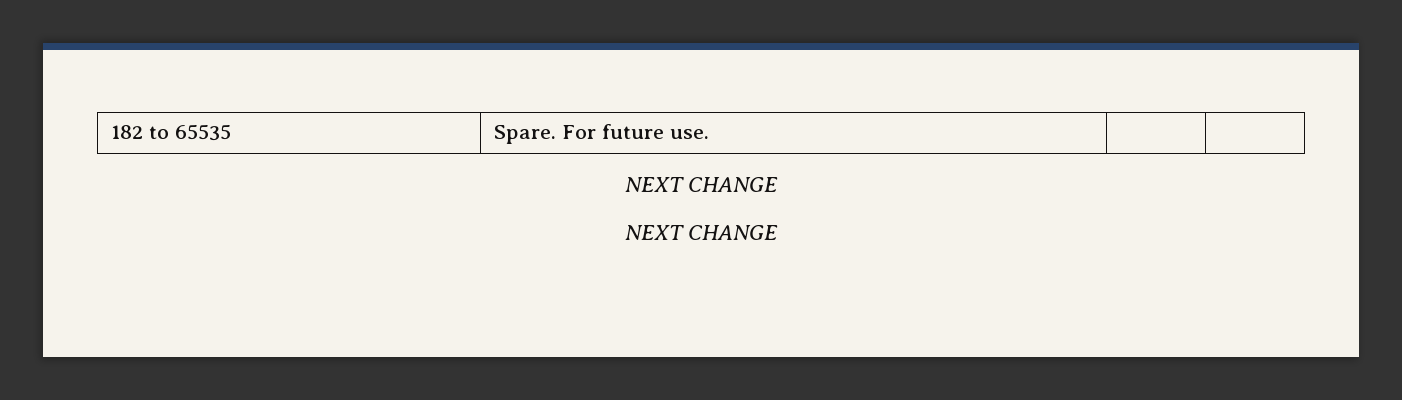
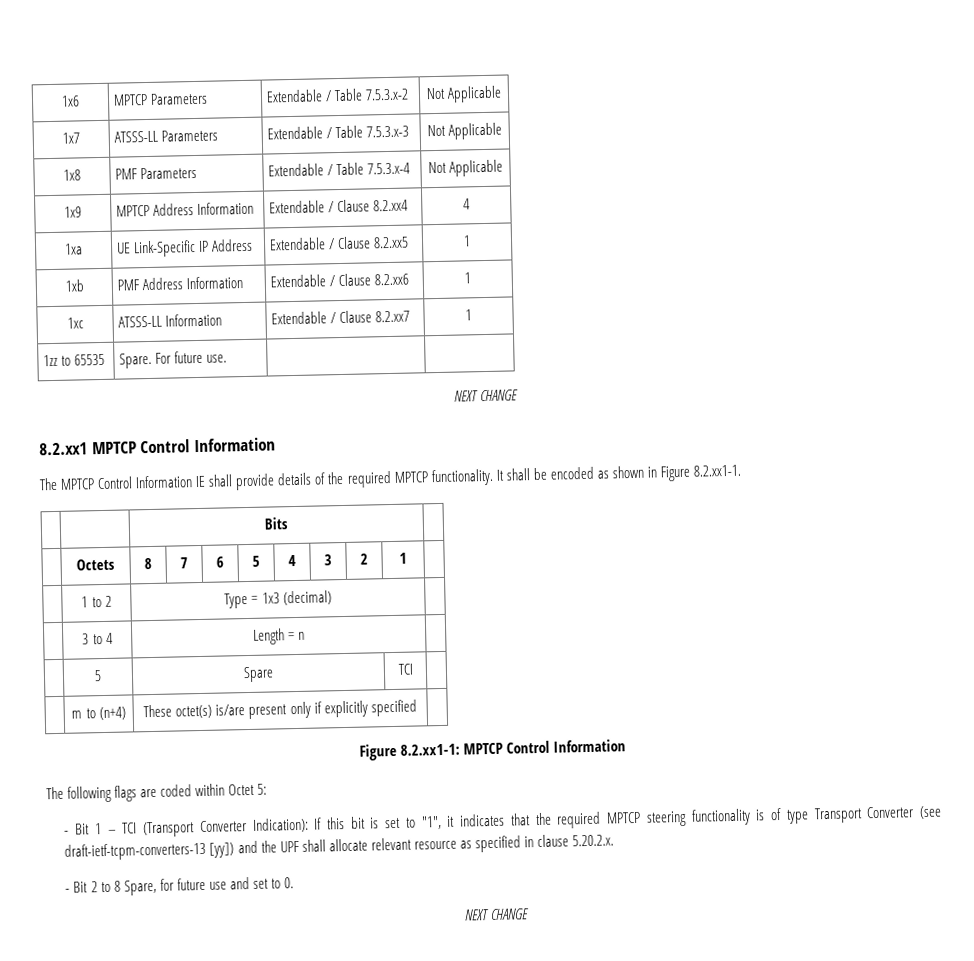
- 182 to 65535 | Spare. For future use. | |
+ 1x6 | MPTCP Parameters | Extendable / Table 7.5.3.x-2 | Not Applicable
+ 1x7 | ATSSS-LL Parameters | Extendable / Table 7.5.3.x-3 | Not Applicable
+ 1x8 | PMF Parameters | Extendable / Table 7.5.3.x-4 | Not Applicable
+ 1x9 | MPTCP Address Information | Extendable / Clause 8.2.xx4 | 4
+ 1xa | UE Link-Specific IP Address | Extendable / Clause 8.2.xx5 | 1
+ 1xb | PMF Address Information | Extendable / Clause 8.2.xx6 | 1
+ 1xc | ATSSS-LL Information | Extendable / Clause 8.2.xx7 | 1
+ 1zz to 65535 | Spare. For future use. | |
+ 8.2.xx1 MPTCP Control Information
+ The MPTCP Control Information IE shall provide details of the required MPTCP functionality. It shall be encoded as shown in Figure 8.2.xx1-1.
+ | | Bits |
+ | Octets | 8 | 7 | 6 | 5 | 4 | 3 | 2 | 1 |
+ | 1 to 2 | Type = 1x3 (decimal) |
+ | 3 to 4 | Length = n |
+ | 5 | Spare | TCI |
+ | m to (n+4) | These octet(s) is/are present only if explicitly specified |
+ Figure 8.2.xx1-1: MPTCP Control Information
+ The following flags are coded within Octet 5:
+ - Bit 1 – TCI (Transport Converter Indication): If this bit is set to "1", it indicates that the required MPTCP steering functionality is of type Transport Converter (see draft-ietf-tcpm-converters-13 [yy]) and the UPF shall allocate relevant resource as specified in clause 5.20.2.x.
+ - Bit 2 to 8 Spare, for future use and set to 0.

